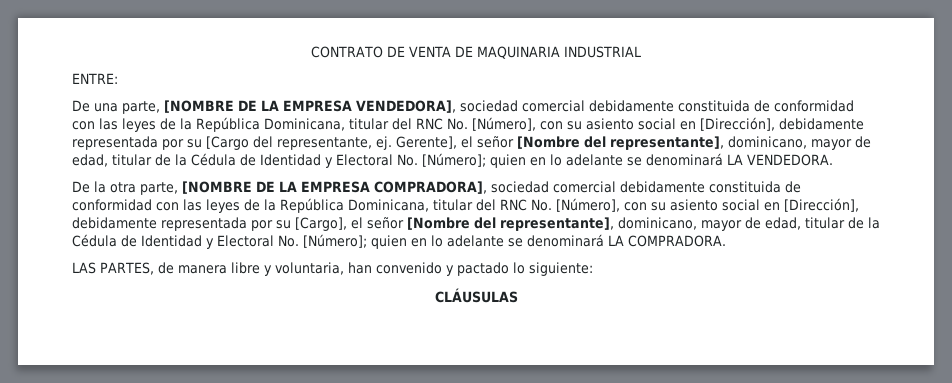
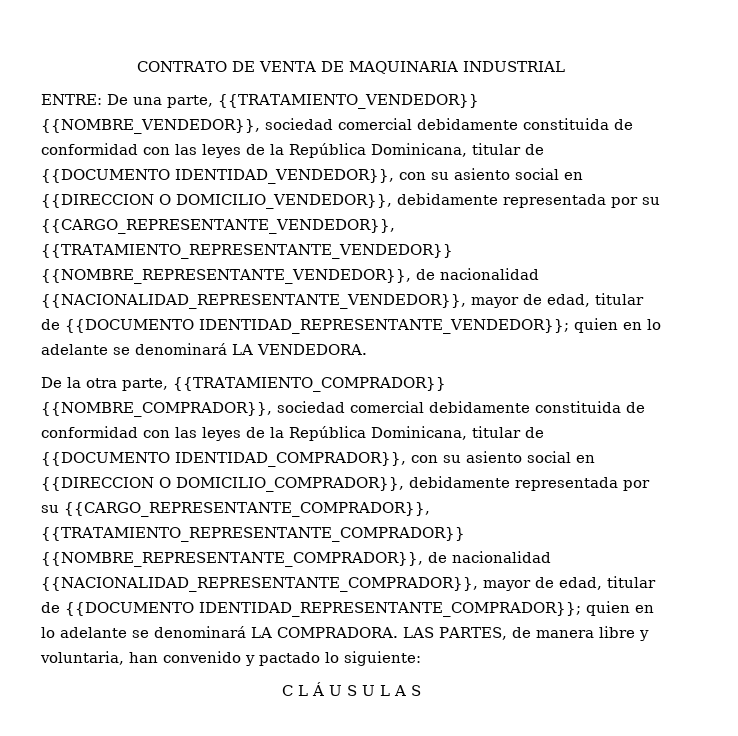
- ENTRE:
- De una parte, [NOMBRE DE LA EMPRESA VENDEDORA], sociedad comercial debidamente constituida de conformidad con las leyes de la República Dominicana, titular del RNC No. [Número], con su asiento social en [Dirección], debidamente representada por su [Cargo del representante, ej. Gerente], el señor [Nombre del representante], dominicano, mayor de edad, titular de la Cédula de Identidad y Electoral No. [Número]; quien en lo adelante se denominará LA VENDEDORA.
+ ENTRE: De una parte, {{TRATAMIENTO_VENDEDOR}} {{NOMBRE_VENDEDOR}}, sociedad comercial debidamente constituida de conformidad con las leyes de la República Dominicana, titular de {{DOCUMENTO IDENTIDAD_VENDEDOR}}, con su asiento social en {{DIRECCION O DOMICILIO_VENDEDOR}}, debidamente representada por su {{CARGO_REPRESENTANTE_VENDEDOR}}, {{TRATAMIENTO_REPRESENTANTE_VENDEDOR}} {{NOMBRE_REPRESENTANTE_VENDEDOR}}, de nacionalidad {{NACIONALIDAD_REPRESENTANTE_VENDEDOR}}, mayor de edad, titular de {{DOCUMENTO IDENTIDAD_REPRESENTANTE_VENDEDOR}}; quien en lo adelante se denominará LA VENDEDORA.
- De la otra parte, [NOMBRE DE LA EMPRESA COMPRADORA], sociedad comercial debidamente constituida de conformidad con las leyes de la República Dominicana, titular del RNC No. [Número], con su asiento social en [Dirección], debidamente representada por su [Cargo], el señor [Nombre del representante], dominicano, mayor de edad, titular de la Cédula de Identidad y Electoral No. [Número]; quien en lo adelante se denominará LA COMPRADORA.
- LAS PARTES, de manera libre y voluntaria, han convenido y pactado lo siguiente:
+ De la otra parte, {{TRATAMIENTO_COMPRADOR}} {{NOMBRE_COMPRADOR}}, sociedad comercial debidamente constituida de conformidad con las leyes de la República Dominicana, titular de {{DOCUMENTO IDENTIDAD_COMPRADOR}}, con su asiento social en {{DIRECCION O DOMICILIO_COMPRADOR}}, debidamente representada por su {{CARGO_REPRESENTANTE_COMPRADOR}}, {{TRATAMIENTO_REPRESENTANTE_COMPRADOR}} {{NOMBRE_REPRESENTANTE_COMPRADOR}}, de nacionalidad {{NACIONALIDAD_REPRESENTANTE_COMPRADOR}}, mayor de edad, titular de {{DOCUMENTO IDENTIDAD_REPRESENTANTE_COMPRADOR}}; quien en lo adelante se denominará LA COMPRADORA. LAS PARTES, de manera libre y voluntaria, han convenido y pactado lo siguiente:
- CLÁUSULAS
+ C L Á U S U L A S

